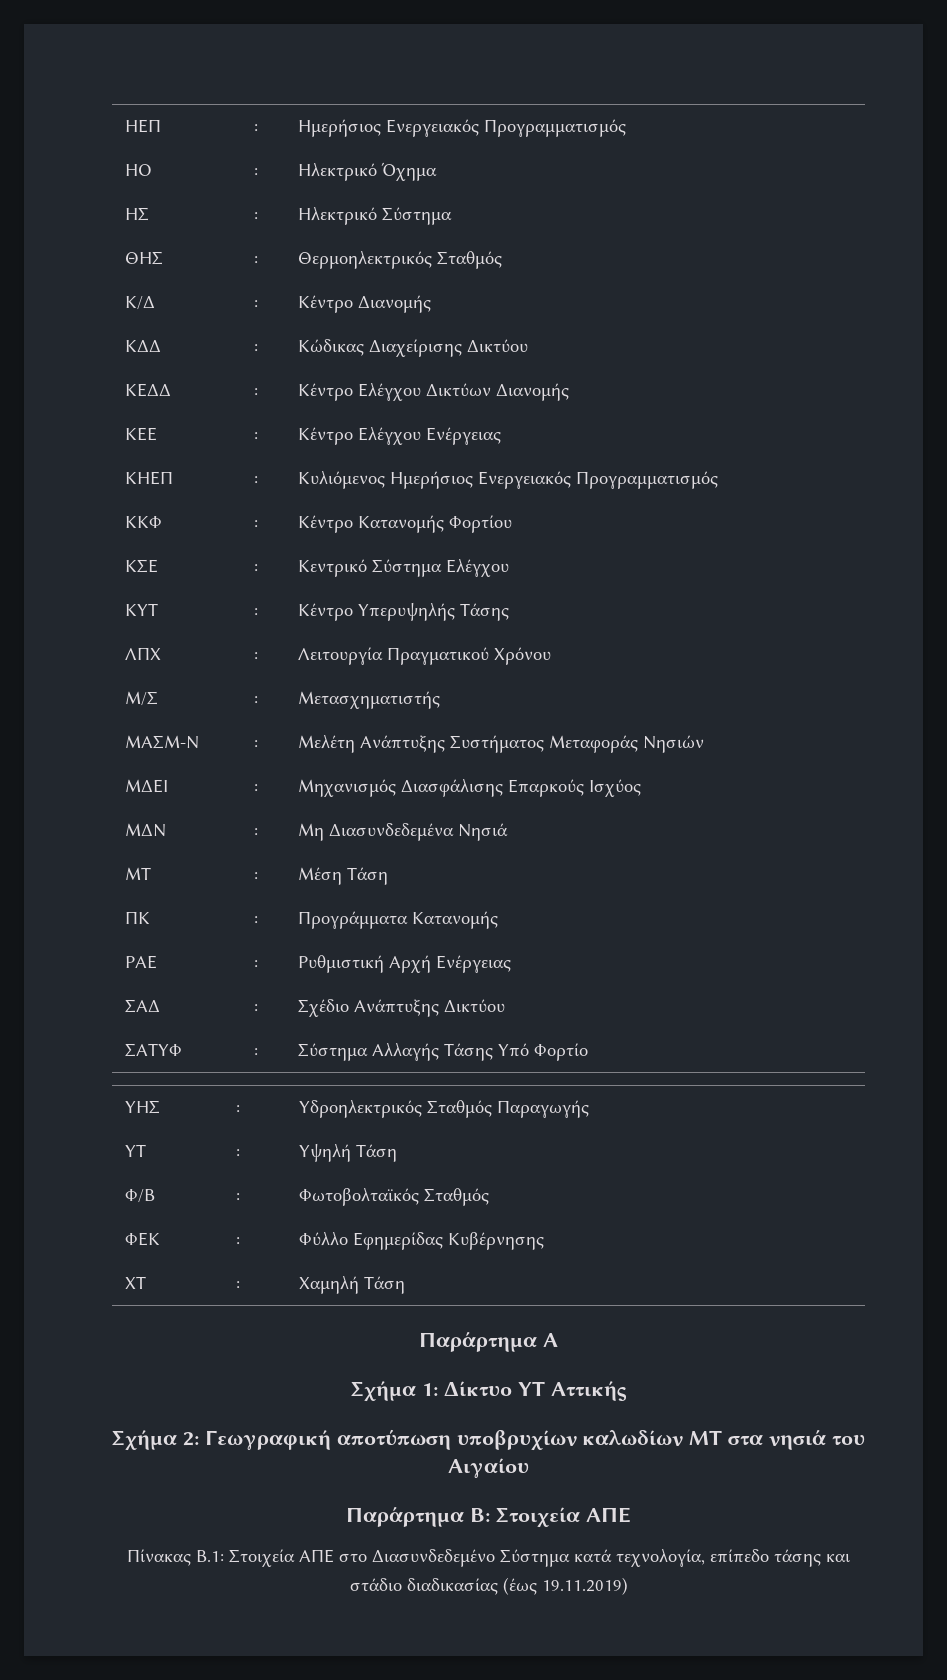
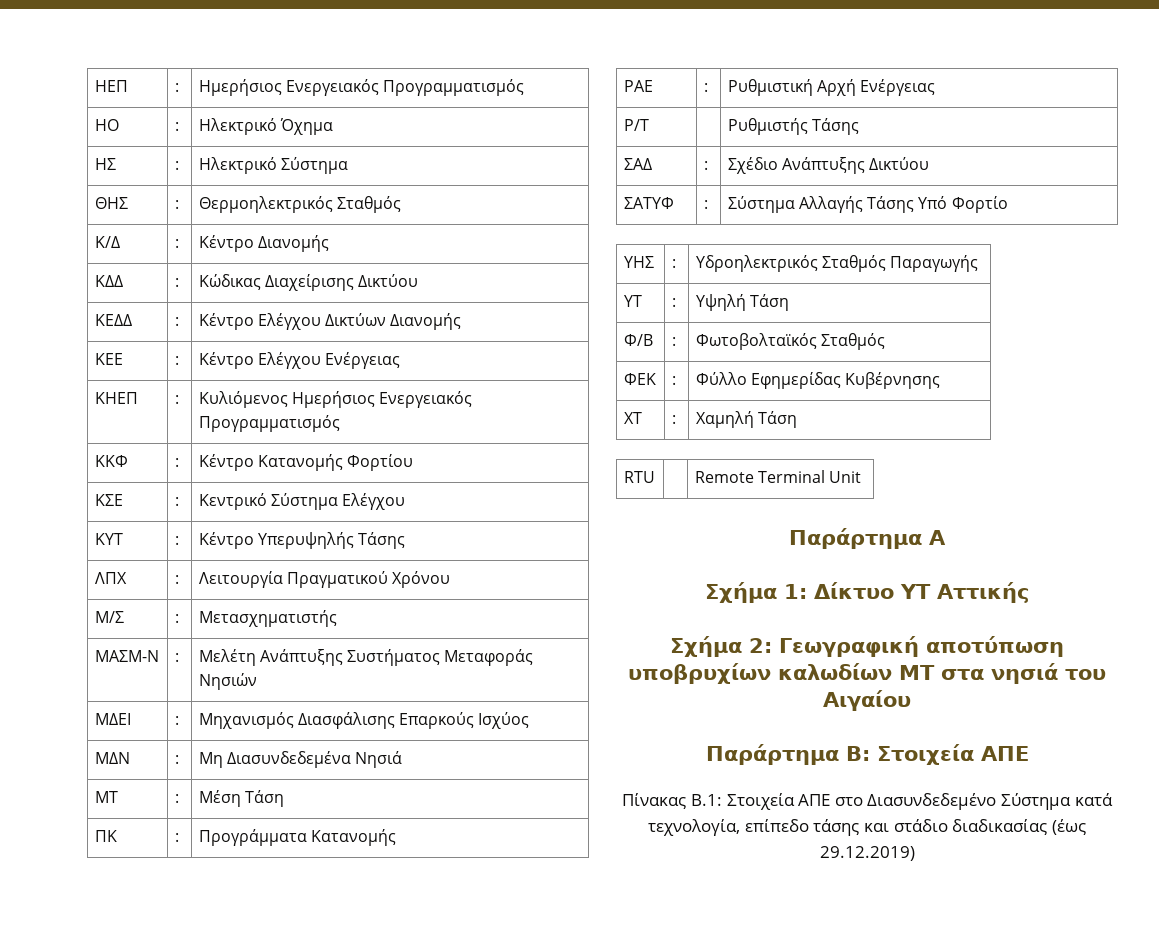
+ Ρ/Τ | | Ρυθμιστής Τάσης
+ RTU | | Remote Terminal Unit
- Πίνακας Β.1: Στοιχεία ΑΠΕ στο Διασυνδεδεμένο Σύστημα κατά τεχνολογία, επίπεδο τάσης και στάδιο διαδικασίας (έως 19.11.2019)
+ Πίνακας Β.1: Στοιχεία ΑΠΕ στο Διασυνδεδεμένο Σύστημα κατά τεχνολογία, επίπεδο τάσης και στάδιο διαδικασίας (έως 29.12.2019)

